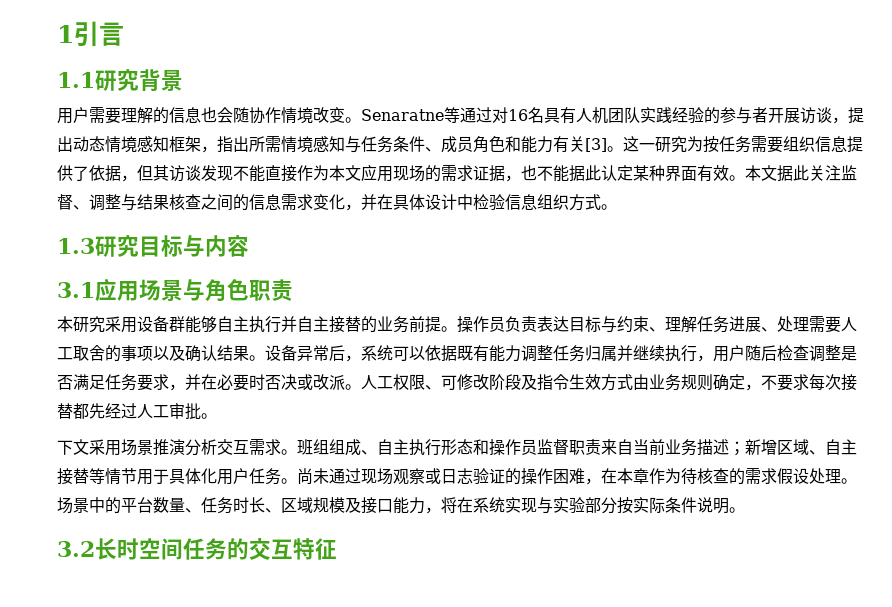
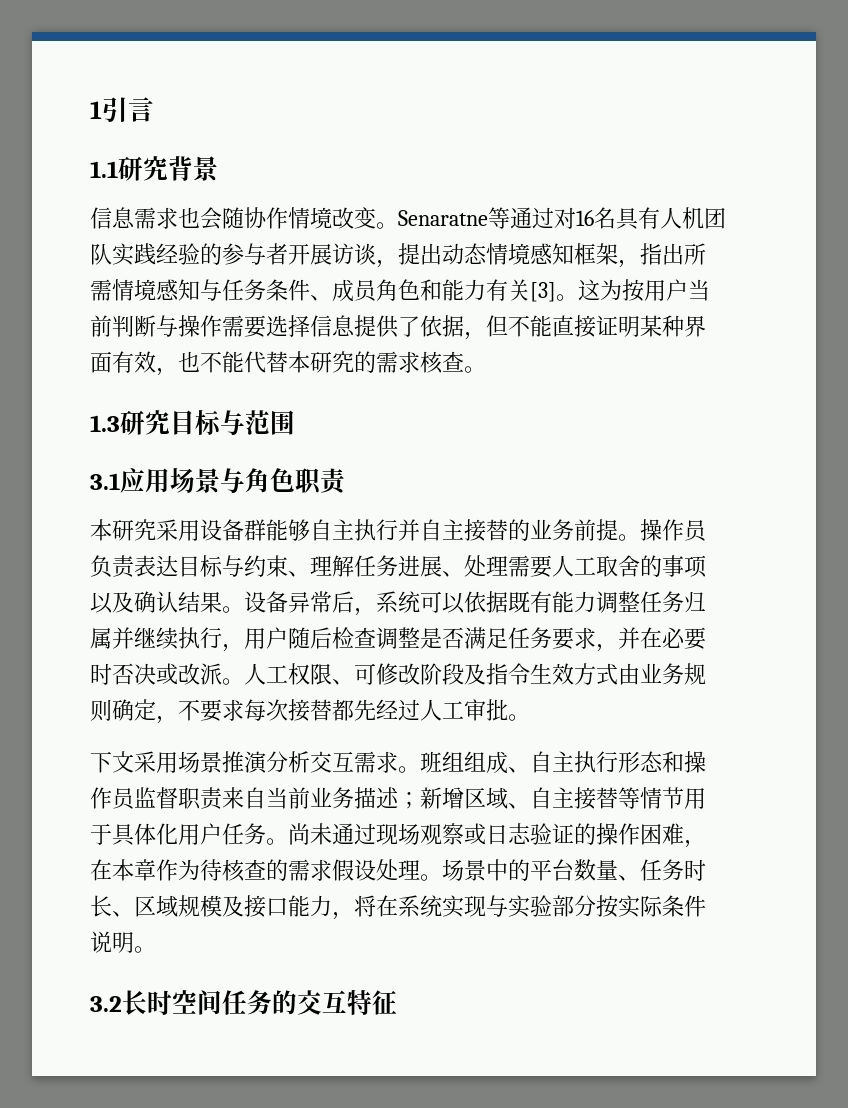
- 用户需要理解的信息也会随协作情境改变。
+ 信息需求也会随协作情境改变。
- 这一研究为按任务需要组织信息提供了依据，但其访谈发现不能直接作为本文应用现场的需求证据，也不能据此认定某种界面有效。本文据此关注监督、调整与结果核查之间的信息需求变化，并在具体设计中检验信息组织方式。
+ 这为按用户当前判断与操作需要选择信息提供了依据，但不能直接证明某种界面有效，也不能代替本研究的需求核查。
- 1.3研究目标与内容
+ 1.3研究目标与范围

